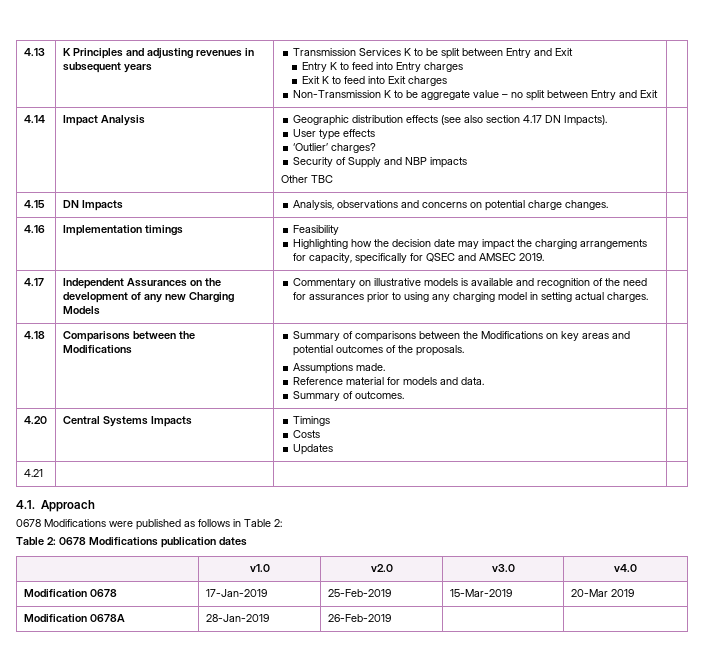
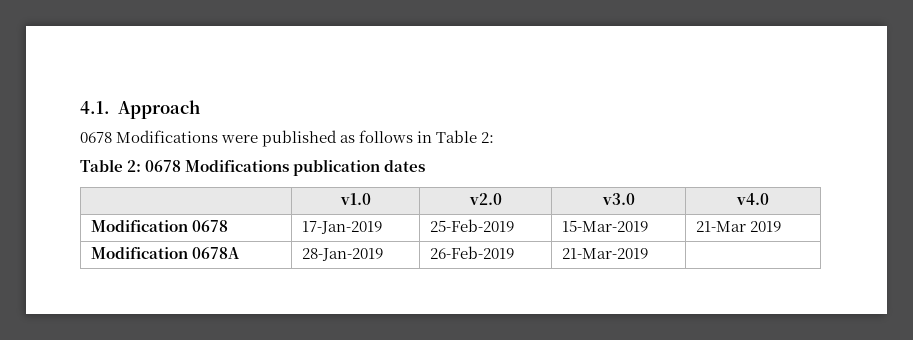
- 4.13 | K Principles and adjusting revenues in subsequent years | Transmission Services K to be split between Entry and Exit
- Entry K to feed into Entry charges
- Exit K to feed into Exit charges
- Non-Transmission K to be aggregate value – no split between Entry and Exit |
- 4.14 | Impact Analysis | Geographic distribution effects (see also section 4.17 DN Impacts).
- User type effects
- ‘Outlier’ charges?
- Security of Supply and NBP impacts
- Other TBC |
- 4.15 | DN Impacts | Analysis, observations and concerns on potential charge changes. |
- 4.16 | Implementation timings | Feasibility
- Highlighting how the decision date may impact the charging arrangements for capacity, specifically for QSEC and AMSEC 2019. |
- 4.17 | Independent Assurances on the development of any new Charging Models | Commentary on illustrative models is available and recognition of the need for assurances prior to using any charging model in setting actual charges. |
- 4.18 | Comparisons between the Modifications | Summary of comparisons between the Modifications on key areas and potential outcomes of the proposals.
- Assumptions made.
- Reference material for models and data.
- Summary of outcomes. |
- 4.20 | Central Systems Impacts | Timings
- Costs
- Updates |
- 4.21 | | |
- Modification 0678 | 17-Jan-2019 | 25-Feb-2019 | 15-Mar-2019 | 20-Mar 2019
+ Modification 0678 | 17-Jan-2019 | 25-Feb-2019 | 15-Mar-2019 | 21-Mar 2019
- Modification 0678A | 28-Jan-2019 | 26-Feb-2019 | |
+ Modification 0678A | 28-Jan-2019 | 26-Feb-2019 | 21-Mar-2019 |

